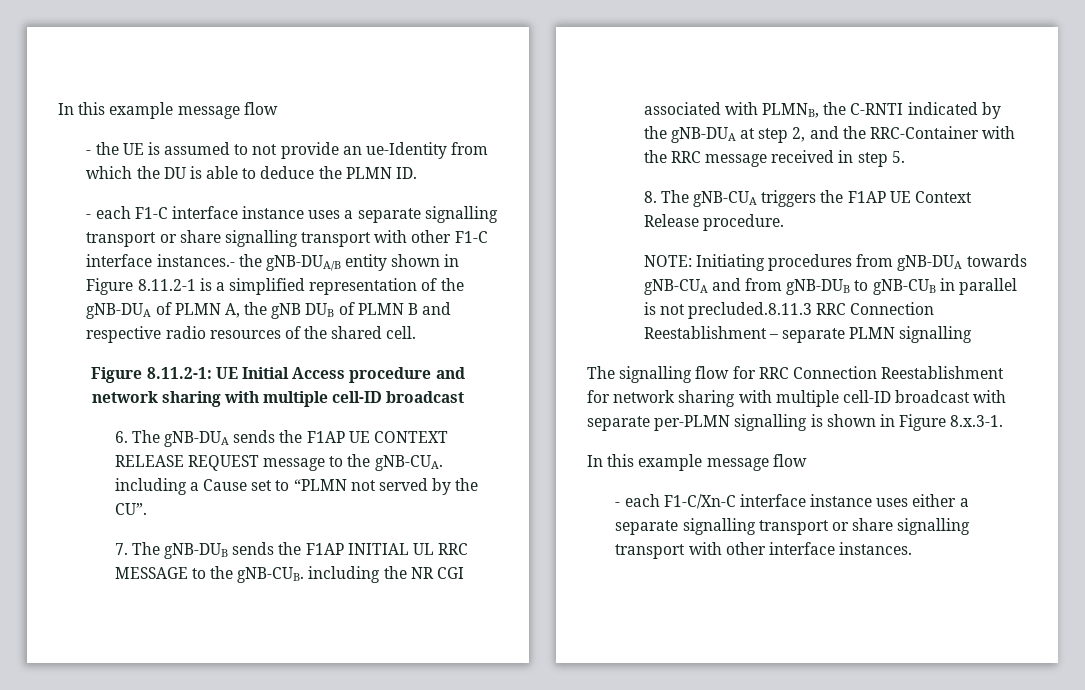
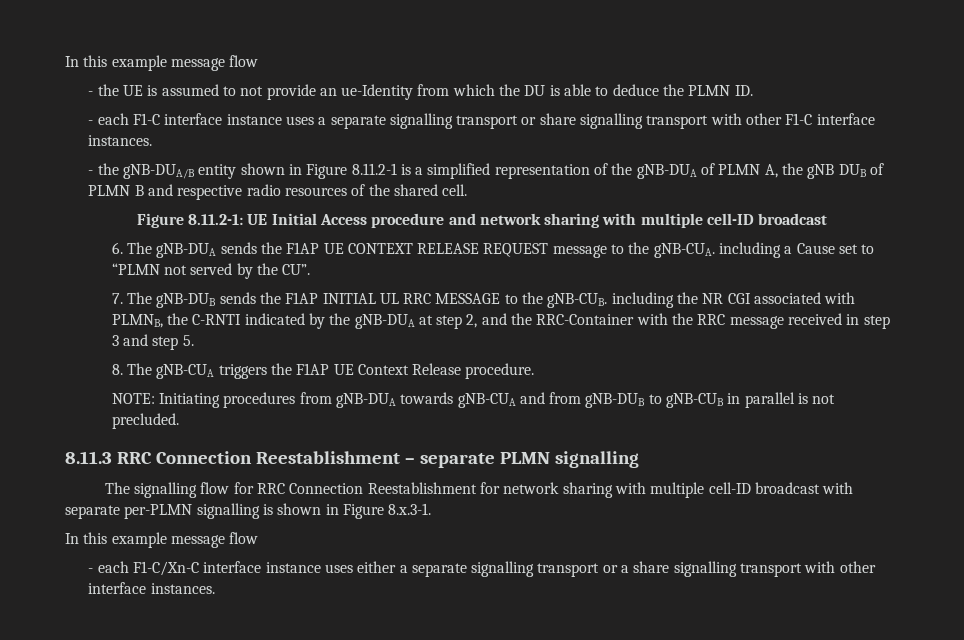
- - each F1-C interface instance uses a separate signalling transport or share signalling transport with other F1-C interface instances.- the gNB-DUA/B entity shown in Figure 8.11.2-1 is a simplified representation of the gNB-DUA of PLMN A, the gNB DUB of PLMN B and respective radio resources of the shared cell.
+ - each F1-C interface instance uses a separate signalling transport or share signalling transport with other F1-C interface instances.
+ - the gNB-DUA/B entity shown in Figure 8.11.2-1 is a simplified representation of the gNB-DUA of PLMN A, the gNB DUB of PLMN B and respective radio resources of the shared cell.
- 7. The gNB-DUB sends the F1AP INITIAL UL RRC MESSAGE to the gNB-CUB. including the NR CGI associated with PLMNB, the C-RNTI indicated by the gNB-DUA at step 2, and the RRC-Container with the RRC message received in step 5.
+ 7. The gNB-DUB sends the F1AP INITIAL UL RRC MESSAGE to the gNB-CUB. including the NR CGI associated with PLMNB, the C-RNTI indicated by the gNB-DUA at step 2, and the RRC-Container with the RRC message received in step 3 and step 5.
- NOTE: Initiating procedures from gNB-DUA towards gNB-CUA and from gNB-DUB to gNB-CUB in parallel is not precluded.8.11.3 RRC Connection Reestablishment – separate PLMN signalling
+ NOTE: Initiating procedures from gNB-DUA towards gNB-CUA and from gNB-DUB to gNB-CUB in parallel is not precluded.
+ 8.11.3 RRC Connection Reestablishment – separate PLMN signalling
- - each F1-C/Xn-C interface instance uses either a separate signalling transport or share signalling transport with other interface instances.
+ - each F1-C/Xn-C interface instance uses either a separate signalling transport or a share signalling transport with other interface instances.

